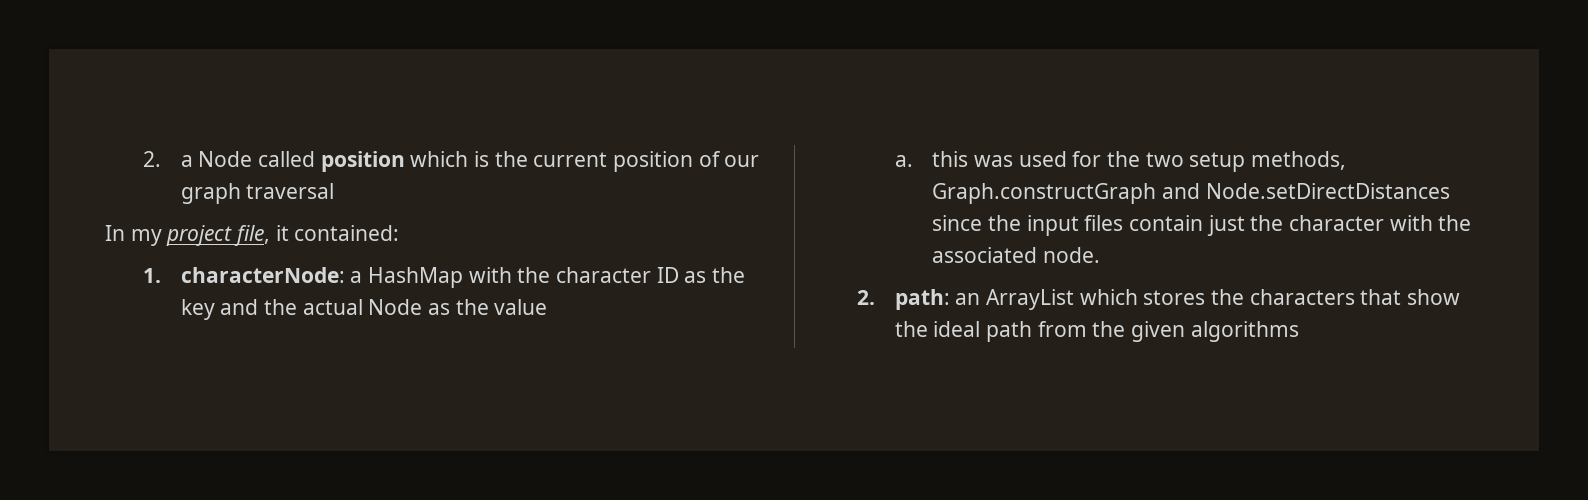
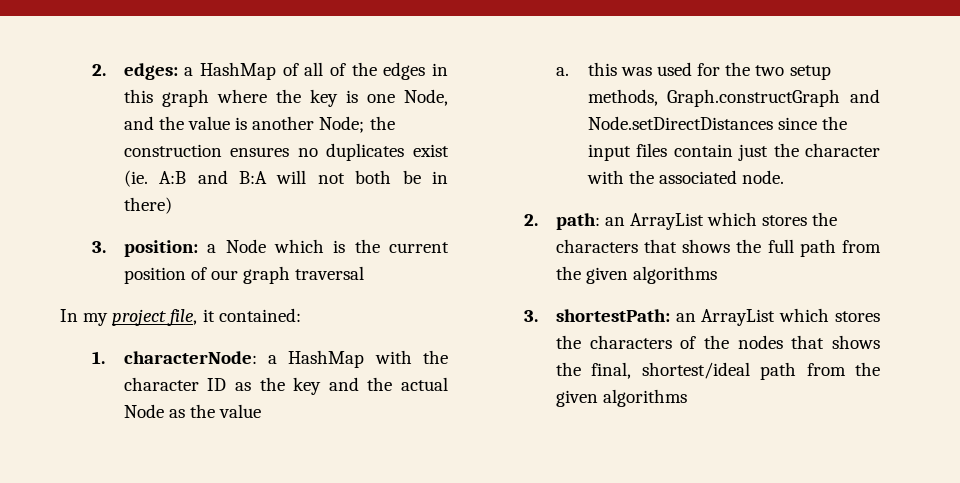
- 2. a Node called position which is the current position of our graph traversal
+ 2. edges: a HashMap of all of the edges in this graph where the key is one Node, and the value is another Node; the construction ensures no duplicates exist (ie. A:B and B:A will not both be in there)
+ 3. position: a Node which is the current position of our graph traversal
- 2. path: an ArrayList which stores the characters that show the ideal path from the given algorithms
+ 2. path: an ArrayList which stores the characters that shows the full path from the given algorithms
+ 3. shortestPath: an ArrayList which stores the characters of the nodes that shows the final, shortest/ideal path from the given algorithms

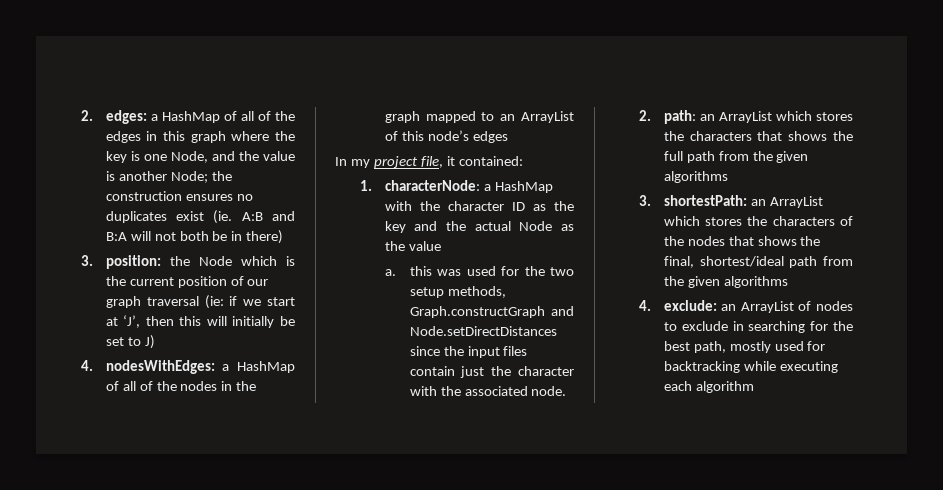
- 3. position: a Node which is the current position of our graph traversal
+ 3. position: the Node which is the current position of our graph traversal (ie: if we start at ‘J’, then this will initially be set to J)
+ 4. nodesWithEdges: a HashMap of all of the nodes in the graph mapped to an ArrayList of this node’s edges
+ 4. exclude: an ArrayList of nodes to exclude in searching for the best path, mostly used for backtracking while executing each algorithm

